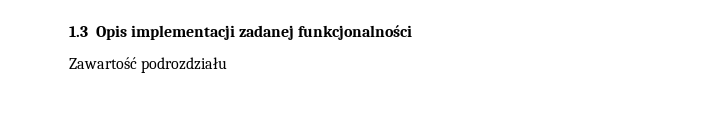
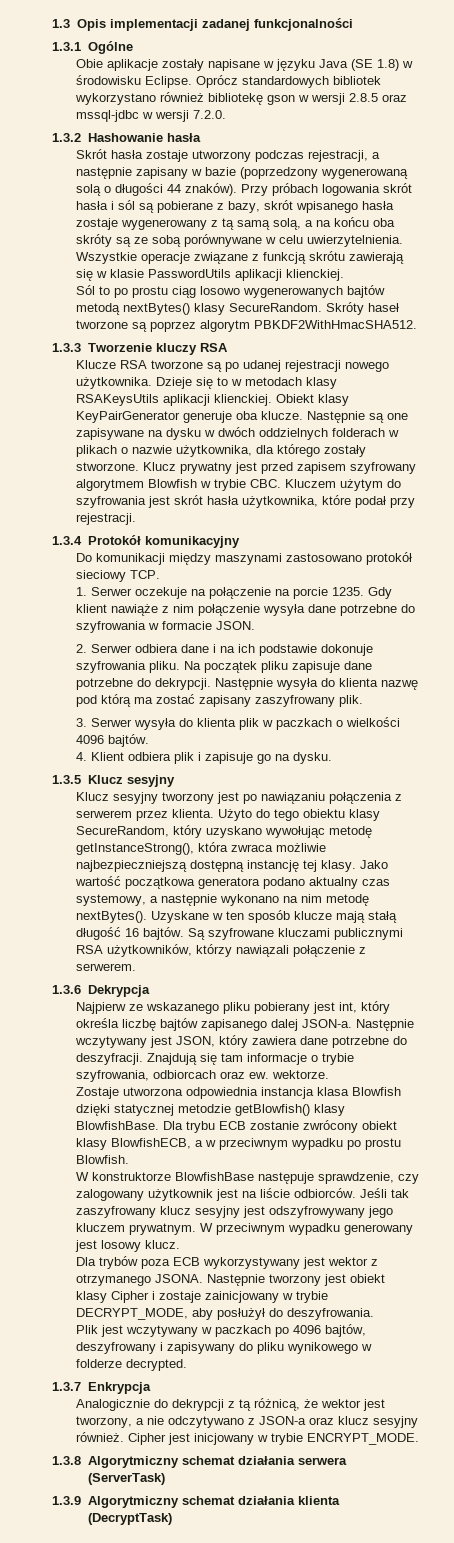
- Zawartość podrozdziału
+ 1.3.1 Ogólne
+ Obie aplikacje zostały napisane w języku Java (SE 1.8) w środowisku Eclipse. Oprócz standardowych bibliotek wykorzystano również bibliotekę gson w wersji 2.8.5 oraz mssql-jdbc w wersji 7.2.0.
+ 1.3.2 Hashowanie hasła
+ Skrót hasła zostaje utworzony podczas rejestracji, a następnie zapisany w bazie (poprzedzony wygenerowaną solą o długości 44 znaków). Przy próbach logowania skrót hasła i sól są pobierane z bazy, skrót wpisanego hasła zostaje wygenerowany z tą samą solą, a na końcu oba skróty są ze sobą porównywane w celu uwierzytelnienia. Wszystkie operacje związane z funkcją skrótu zawierają się w klasie PasswordUtils aplikacji klienckiej.
+ Sól to po prostu ciąg losowo wygenerowanych bajtów metodą nextBytes() klasy SecureRandom. Skróty haseł tworzone są poprzez algorytm PBKDF2WithHmacSHA512.
+ 1.3.3 Tworzenie kluczy RSA
+ Klucze RSA tworzone są po udanej rejestracji nowego użytkownika. Dzieje się to w metodach klasy RSAKeysUtils aplikacji klienckiej. Obiekt klasy KeyPairGenerator generuje oba klucze. Następnie są one zapisywane na dysku w dwóch oddzielnych folderach w plikach o nazwie użytkownika, dla którego zostały stworzone. Klucz prywatny jest przed zapisem szyfrowany algorytmem Blowfish w trybie CBC. Kluczem użytym do szyfrowania jest skrót hasła użytkownika, które podał przy rejestracji.
+ 1.3.4 Protokół komunikacyjny
+ Do komunikacji między maszynami zastosowano protokół sieciowy TCP.
+ 1. Serwer oczekuje na połączenie na porcie 1235. Gdy klient nawiąże z nim połączenie wysyła dane potrzebne do szyfrowania w formacie JSON.
+ 2. Serwer odbiera dane i na ich podstawie dokonuje szyfrowania pliku. Na początek pliku zapisuje dane potrzebne do dekrypcji. Następnie wysyła do klienta nazwę pod którą ma zostać zapisany zaszyfrowany plik.
+ 3. Serwer wysyła do klienta plik w paczkach o wielkości 4096 bajtów.
+ 4. Klient odbiera plik i zapisuje go na dysku.
+ 1.3.5 Klucz sesyjny
+ Klucz sesyjny tworzony jest po nawiązaniu połączenia z serwerem przez klienta. Użyto do tego obiektu klasy SecureRandom, który uzyskano wywołując metodę getInstanceStrong(), która zwraca możliwie najbezpieczniejszą dostępną instancję tej klasy. Jako wartość początkowa generatora podano aktualny czas systemowy, a następnie wykonano na nim metodę nextBytes(). Uzyskane w ten sposób klucze mają stałą długość 16 bajtów. Są szyfrowane kluczami publicznymi RSA użytkowników, którzy nawiązali połączenie z serwerem.
+ 1.3.6 Dekrypcja
+ Najpierw ze wskazanego pliku pobierany jest int, który określa liczbę bajtów zapisanego dalej JSON-a. Następnie wczytywany jest JSON, który zawiera dane potrzebne do deszyfracji. Znajdują się tam informacje o trybie szyfrowania, odbiorcach oraz ew. wektorze.
+ Zostaje utworzona odpowiednia instancja klasa Blowfish dzięki statycznej metodzie getBlowfish() klasy BlowfishBase. Dla trybu ECB zostanie zwrócony obiekt klasy BlowfishECB, a w przeciwnym wypadku po prostu Blowfish.
+ W konstruktorze BlowfishBase następuje sprawdzenie, czy zalogowany użytkownik jest na liście odbiorców. Jeśli tak zaszyfrowany klucz sesyjny jest odszyfrowywany jego kluczem prywatnym. W przeciwnym wypadku generowany jest losowy klucz.
+ Dla trybów poza ECB wykorzystywany jest wektor z otrzymanego JSONA. Następnie tworzony jest obiekt klasy Cipher i zostaje zainicjowany w trybie DECRYPT_MODE, aby posłużył do deszyfrowania.
+ Plik jest wczytywany w paczkach po 4096 bajtów, deszyfrowany i zapisywany do pliku wynikowego w folderze decrypted.
+ 1.3.7 Enkrypcja
+ Analogicznie do dekrypcji z tą różnicą, że wektor jest tworzony, a nie odczytywano z JSON-a oraz klucz sesyjny również. Cipher jest inicjowany w trybie ENCRYPT_MODE.
+ 1.3.8 Algorytmiczny schemat działania serwera (ServerTask)
+ 1.3.9 Algorytmiczny schemat działania klienta (DecryptTask)

